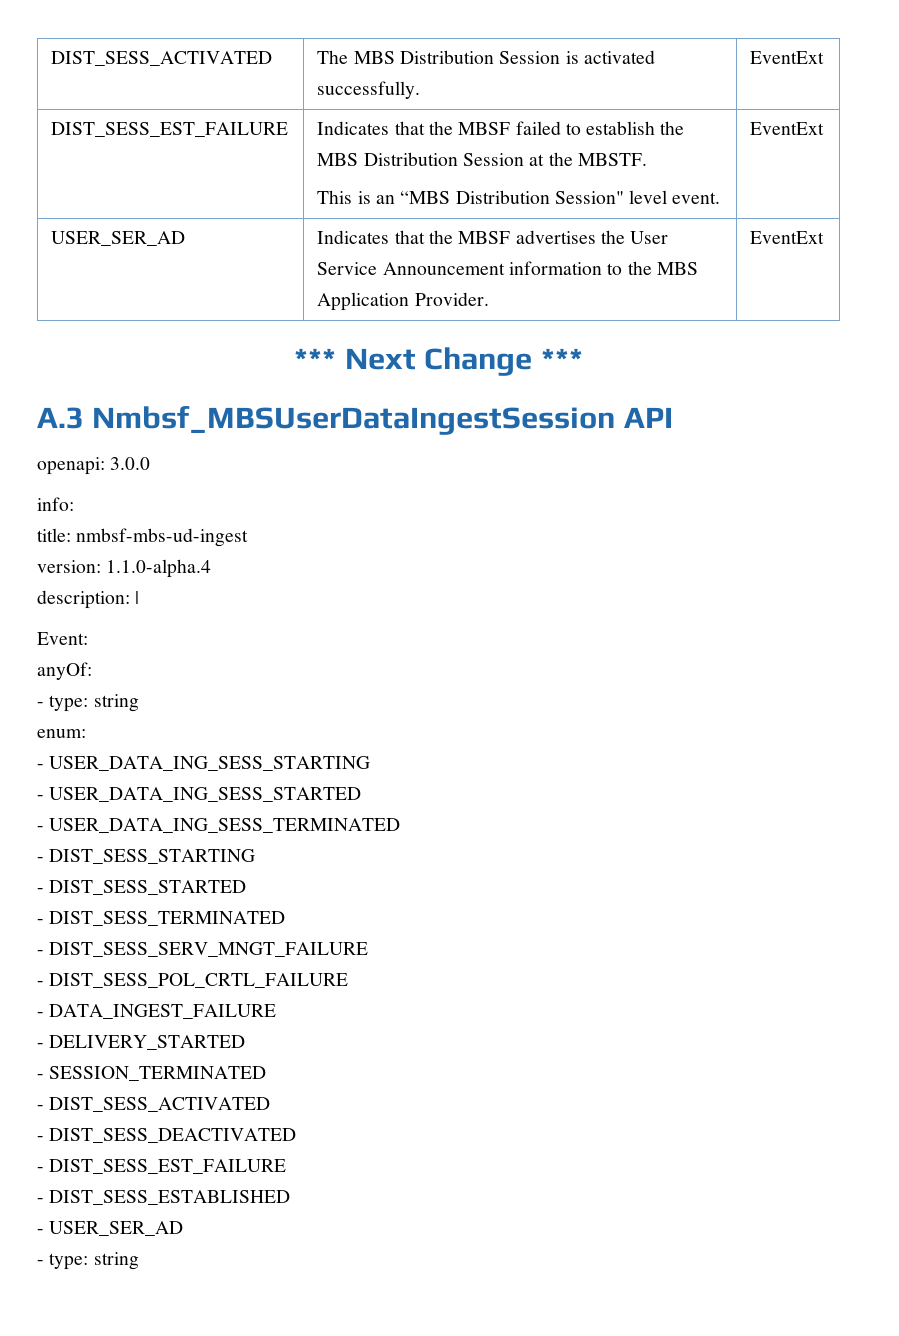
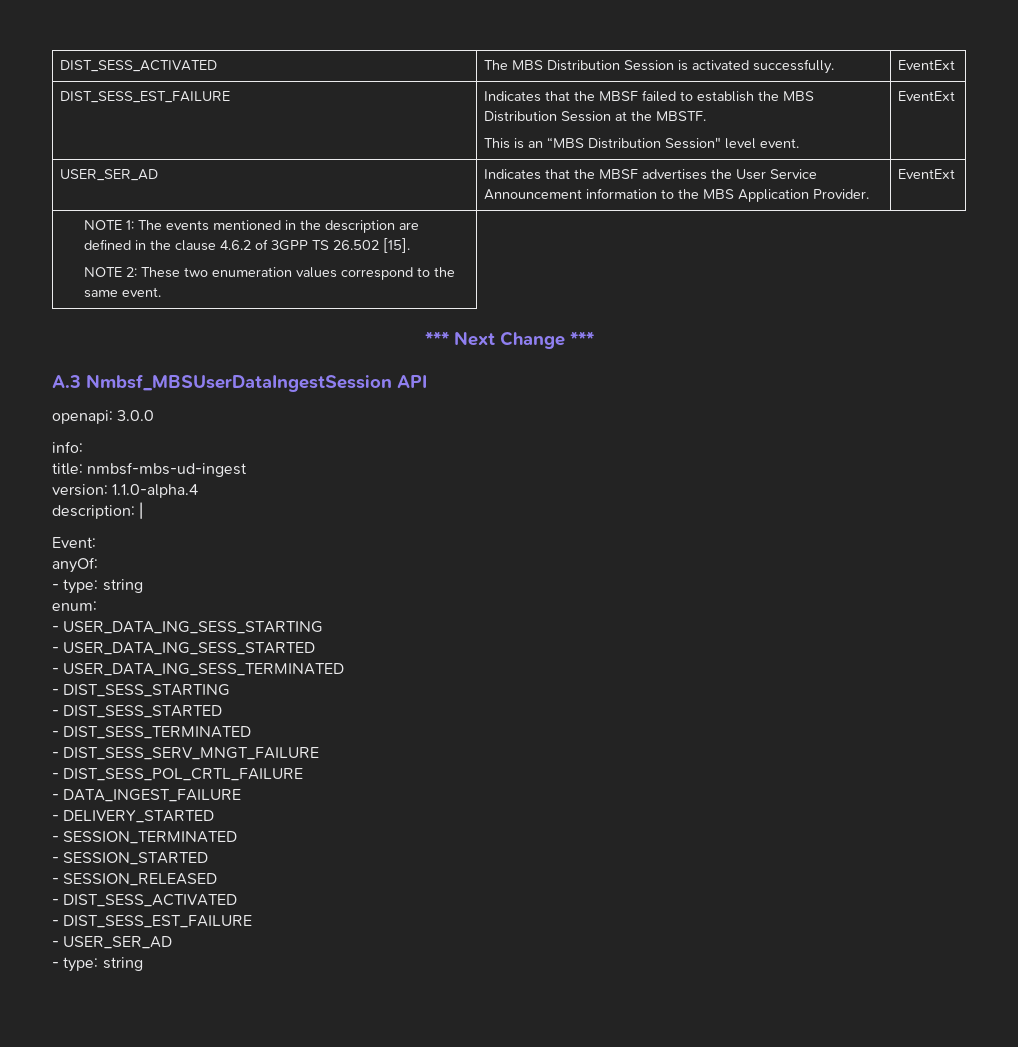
+ NOTE 1: The events mentioned in the description are defined in the clause 4.6.2 of 3GPP TS 26.502 [15].
+ NOTE 2: These two enumeration values correspond to the same event.
+ - SESSION_STARTED
+ - SESSION_RELEASED
- - DIST_SESS_DEACTIVATED
- - DIST_SESS_ESTABLISHED

